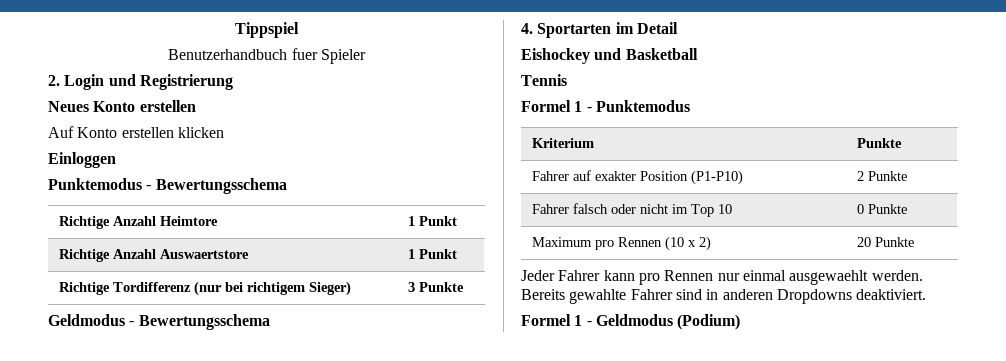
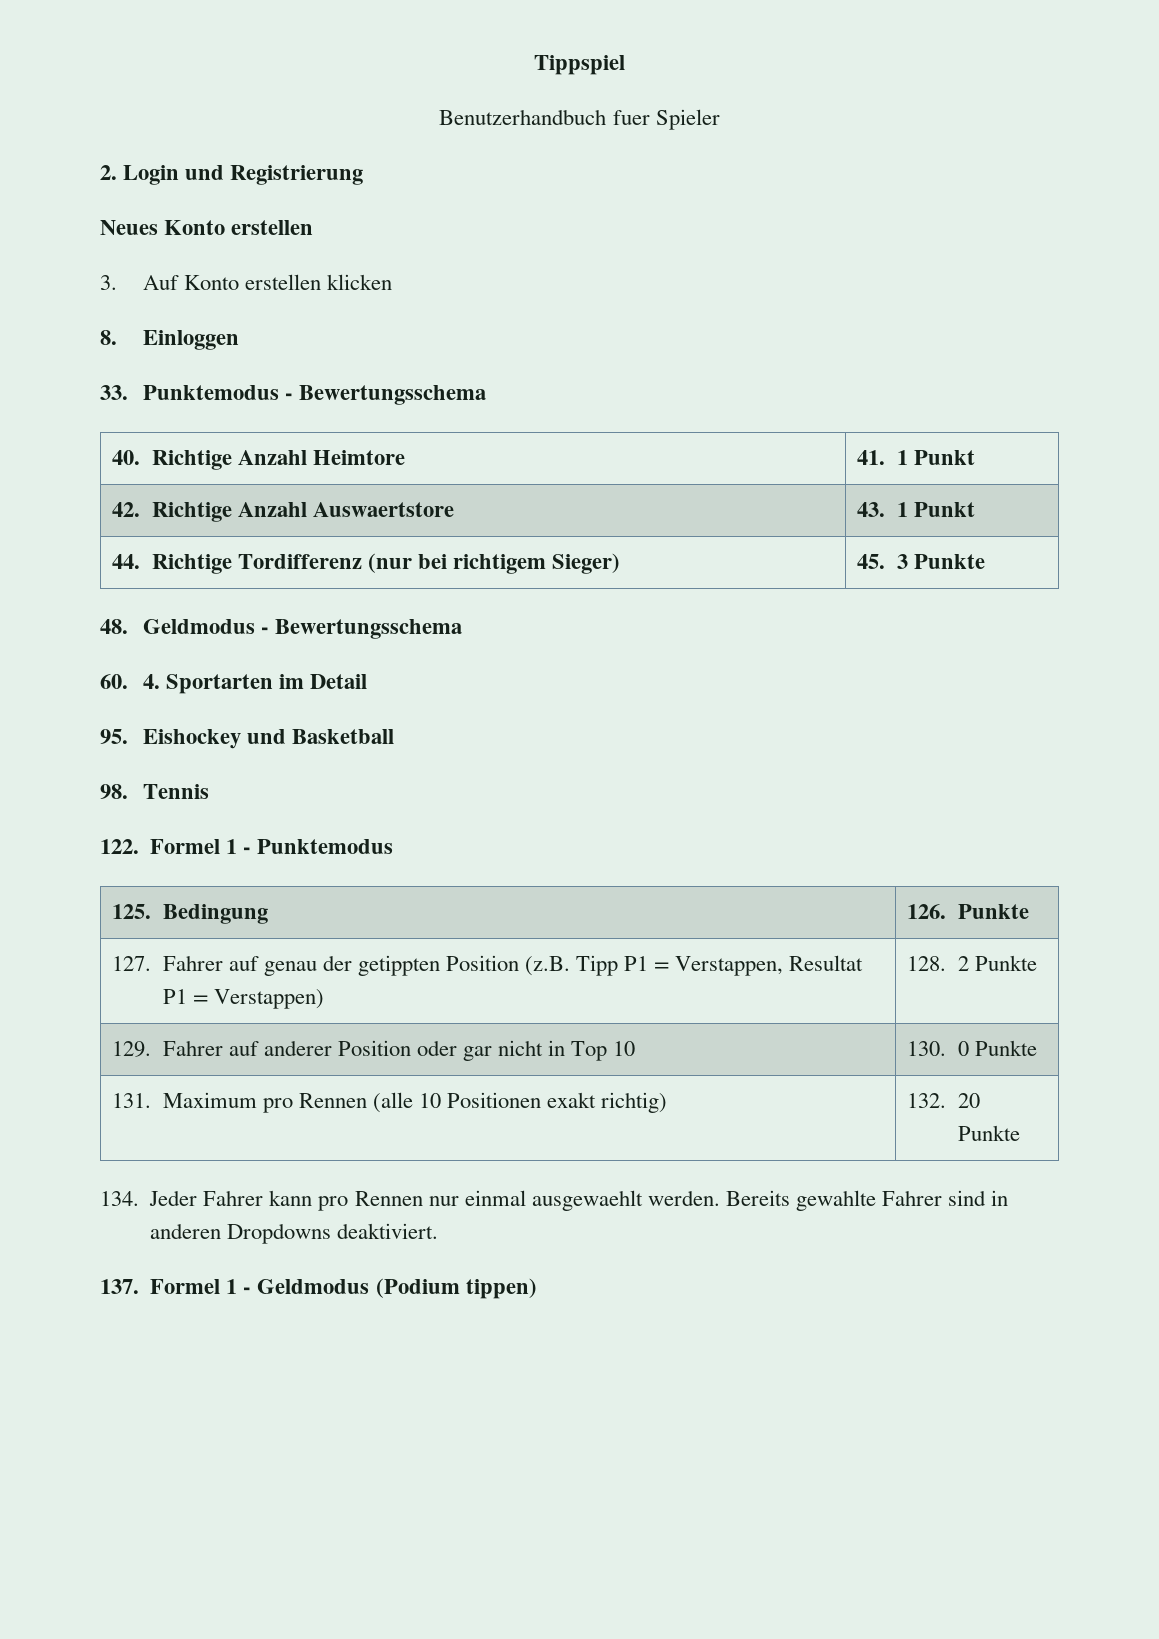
- Auf Konto erstellen klicken
+ 3. Auf Konto erstellen klicken
- Einloggen
+ 8. Einloggen
- Punktemodus - Bewertungsschema
+ 33. Punktemodus - Bewertungsschema
- Richtige Anzahl Heimtore | 1 Punkt
- Richtige Anzahl Auswaertstore | 1 Punkt
- Richtige Tordifferenz (nur bei richtigem Sieger) | 3 Punkte
+ 40. Richtige Anzahl Heimtore | 41. 1 Punkt
+ 42. Richtige Anzahl Auswaertstore | 43. 1 Punkt
+ 44. Richtige Tordifferenz (nur bei richtigem Sieger) | 45. 3 Punkte
- Geldmodus - Bewertungsschema
+ 48. Geldmodus - Bewertungsschema
- 4. Sportarten im Detail
+ 60. 4. Sportarten im Detail
- Eishockey und Basketball
+ 95. Eishockey und Basketball
- Tennis
+ 98. Tennis
- Formel 1 - Punktemodus
+ 122. Formel 1 - Punktemodus
- Kriterium | Punkte
- Fahrer auf exakter Position (P1-P10) | 2 Punkte
- Fahrer falsch oder nicht im Top 10 | 0 Punkte
+ 125. Bedingung | 126. Punkte
+ 127. Fahrer auf genau der getippten Position (z.B. Tipp P1 = Verstappen, Resultat P1 = Verstappen) | 128. 2 Punkte
+ 129. Fahrer auf anderer Position oder gar nicht in Top 10 | 130. 0 Punkte
- Maximum pro Rennen (10 x 2) | 20 Punkte
+ 131. Maximum pro Rennen (alle 10 Positionen exakt richtig) | 132. 20 Punkte
- Jeder Fahrer kann pro Rennen nur einmal ausgewaehlt werden.
+ 134. Jeder Fahrer kann pro Rennen nur einmal ausgewaehlt werden.
- Formel 1 - Geldmodus (Podium)
+ 137. Formel 1 - Geldmodus (Podium tippen)

